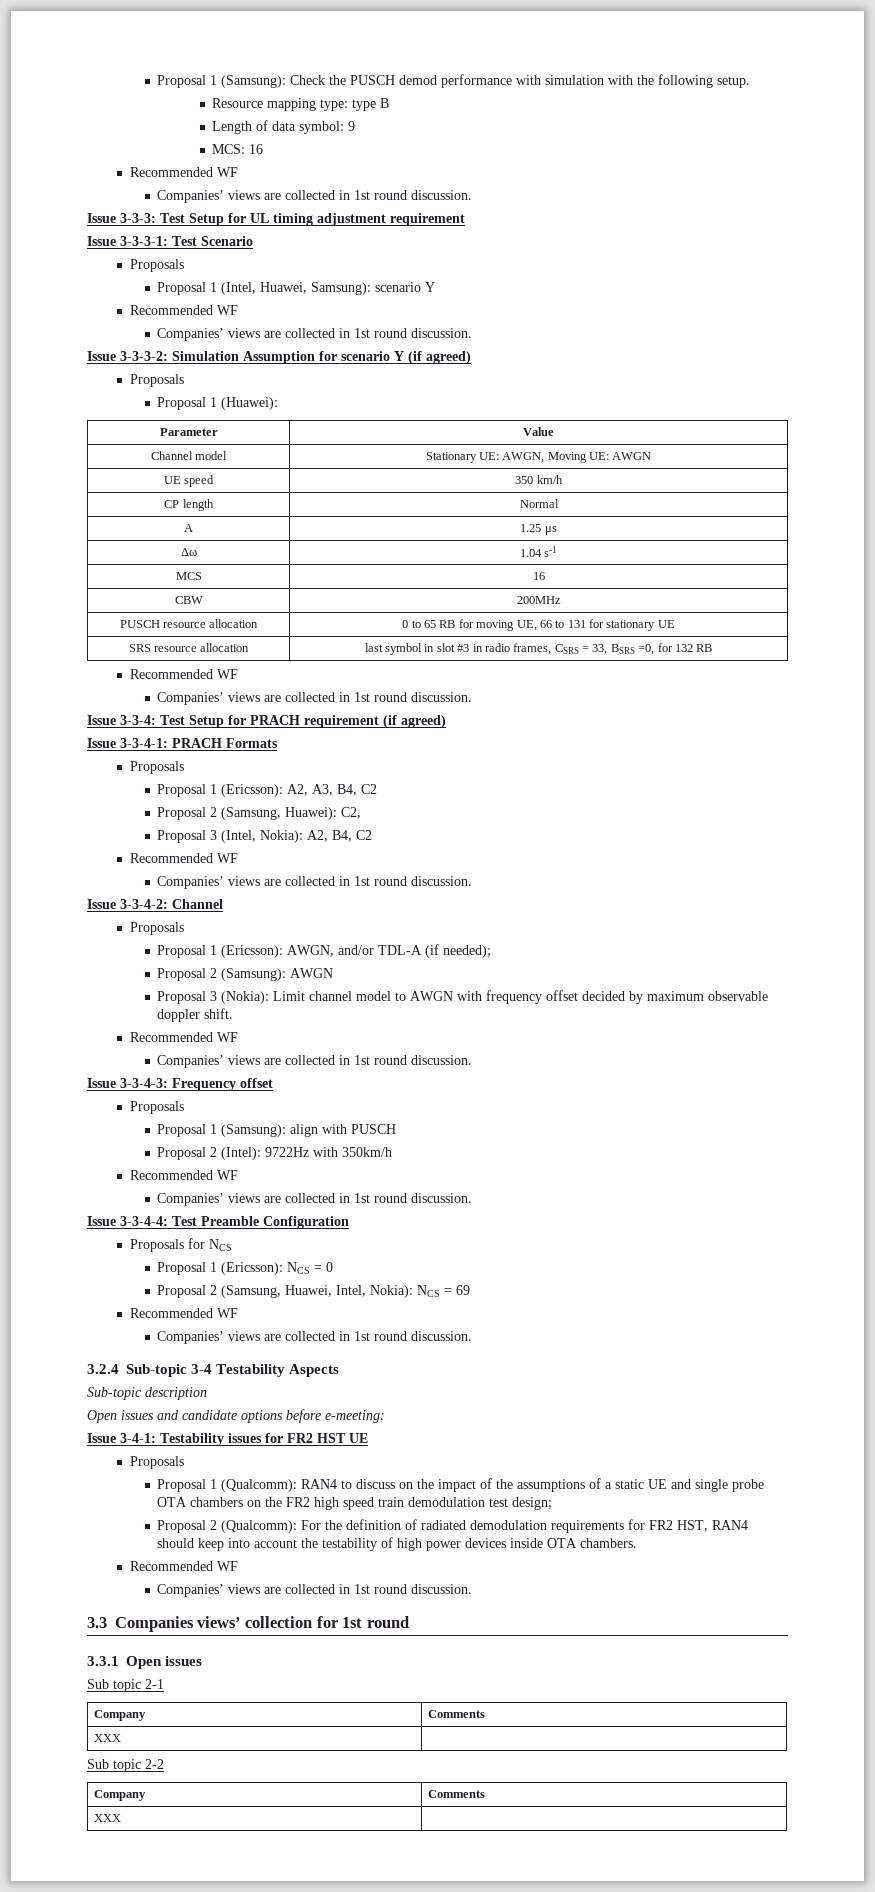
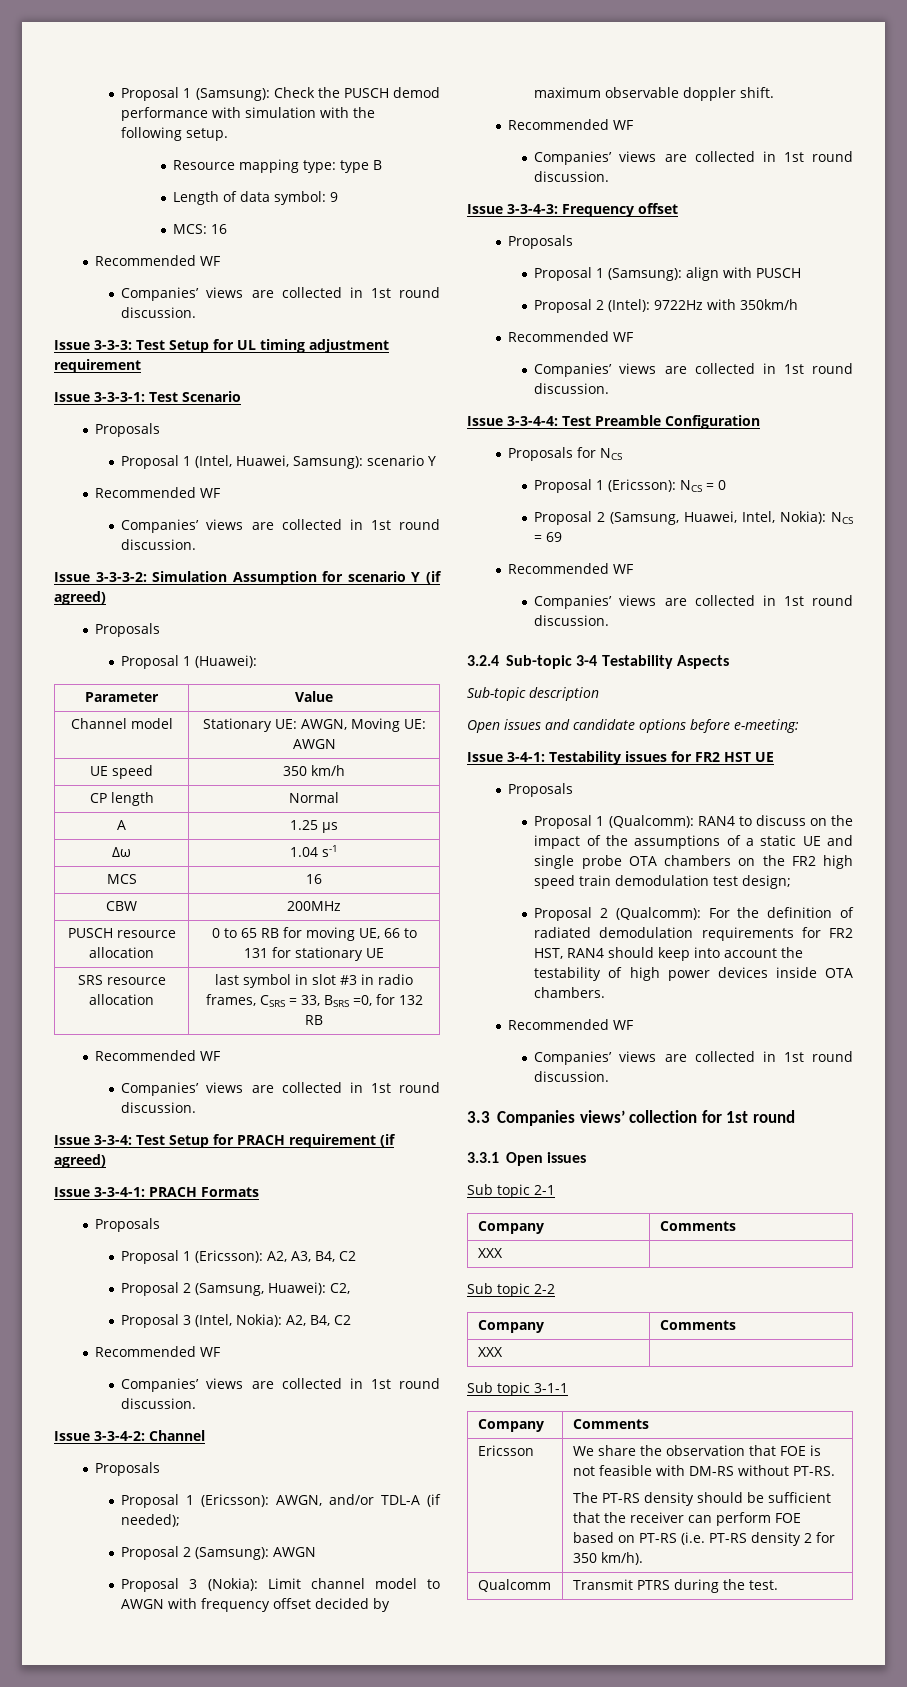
+ Sub topic 3-1-1
+ Company | Comments
+ Ericsson | We share the observation that FOE is not feasible with DM-RS without PT-RS.
+ The PT-RS density should be sufficient that the receiver can perform FOE based on PT-RS (i.e. PT-RS density 2 for 350 km/h).
+ Qualcomm | Transmit PTRS during the test.

